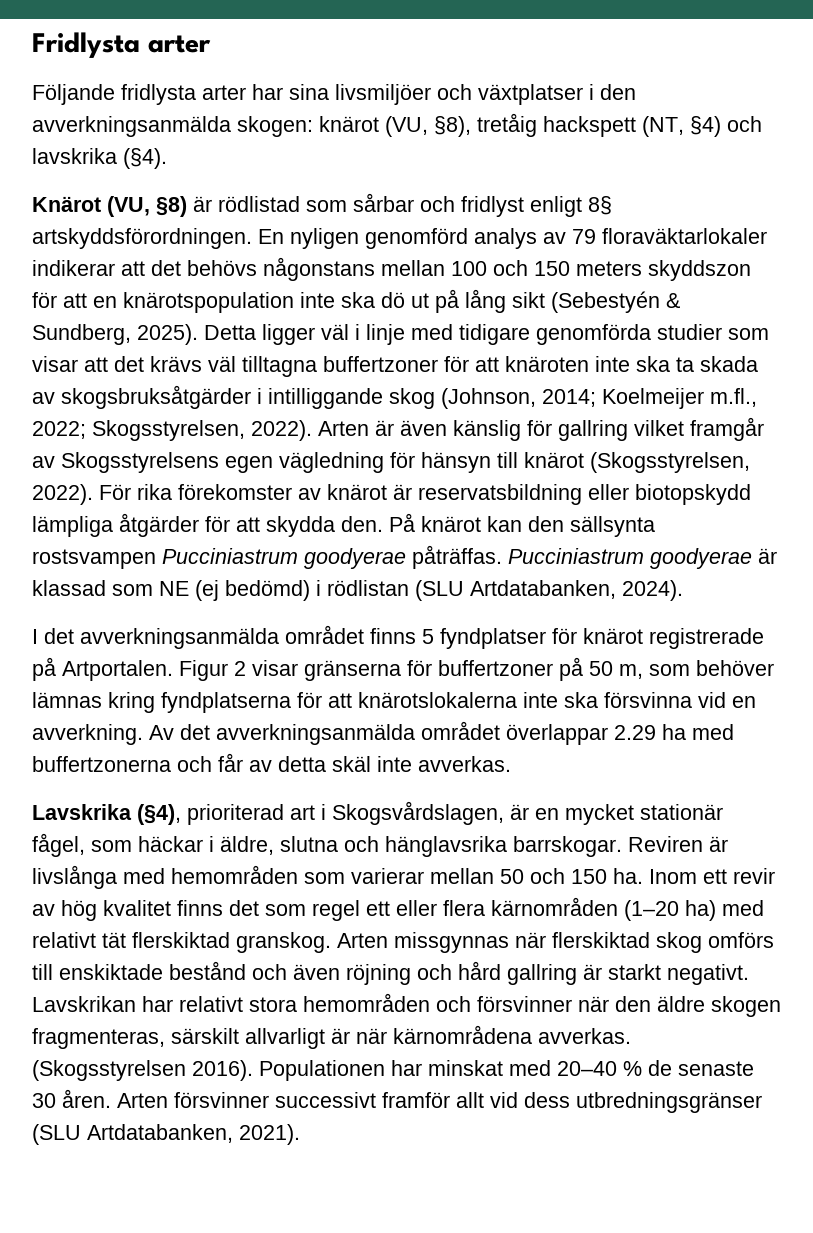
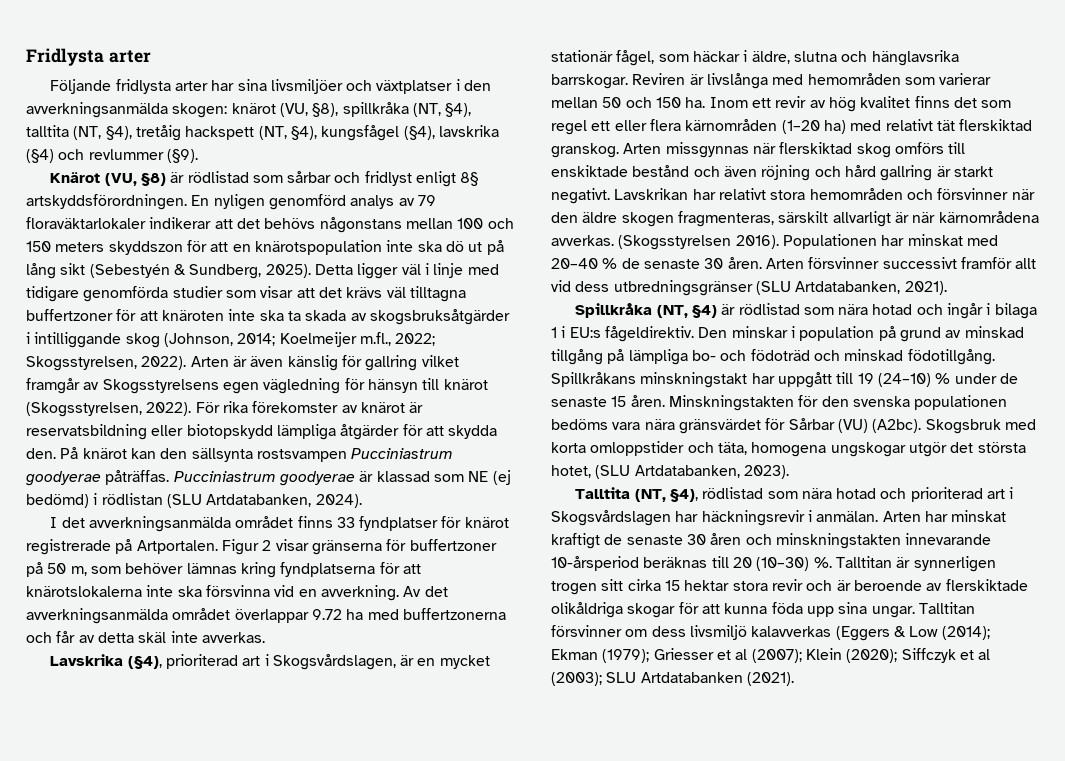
- Följande fridlysta arter har sina livsmiljöer och växtplatser i den avverkningsanmälda skogen: knärot (VU, §8), tretåig hackspett (NT, §4) och lavskrika (§4).
+ Följande fridlysta arter har sina livsmiljöer och växtplatser i den avverkningsanmälda skogen: knärot (VU, §8), spillkråka (NT, §4), talltita (NT, §4), tretåig hackspett (NT, §4), kungsfågel (§4), lavskrika (§4) och revlummer (§9).
- I det avverkningsanmälda området finns 5 fyndplatser för knärot registrerade på Artportalen.
+ I det avverkningsanmälda området finns 33 fyndplatser för knärot registrerade på Artportalen.
- Av det avverkningsanmälda området överlappar 2.29 ha med buffertzonerna och får av detta skäl inte avverkas.
+ Av det avverkningsanmälda området överlappar 9.72 ha med buffertzonerna och får av detta skäl inte avverkas.
+ Spillkråka (NT, §4) är rödlistad som nära hotad och ingår i bilaga 1 i EU:s fågeldirektiv. Den minskar i population på grund av minskad tillgång på lämpliga bo- och födoträd och minskad födotillgång. Spillkråkans minskningstakt har uppgått till 19 (24–10) % under de senaste 15 åren. Minskningstakten för den svenska populationen bedöms vara nära gränsvärdet för Sårbar (VU) (A2bc). Skogsbruk med korta omloppstider och täta, homogena ungskogar utgör det största hotet, (SLU Artdatabanken, 2023).
+ Talltita (NT, §4), rödlistad som nära hotad och prioriterad art i Skogsvårdslagen har häckningsrevir i anmälan. Arten har minskat kraftigt de senaste 30 åren och minskningstakten innevarande 10-årsperiod beräknas till 20 (10–30) %. Talltitan är synnerligen trogen sitt cirka 15 hektar stora revir och är beroende av flerskiktade olikåldriga skogar för att kunna föda upp sina ungar. Talltitan försvinner om dess livsmiljö kalavverkas (Eggers & Low (2014); Ekman (1979); Griesser et al (2007); Klein (2020); Siffczyk et al (2003); SLU Artdatabanken (2021).

